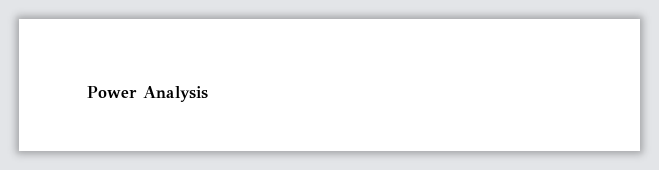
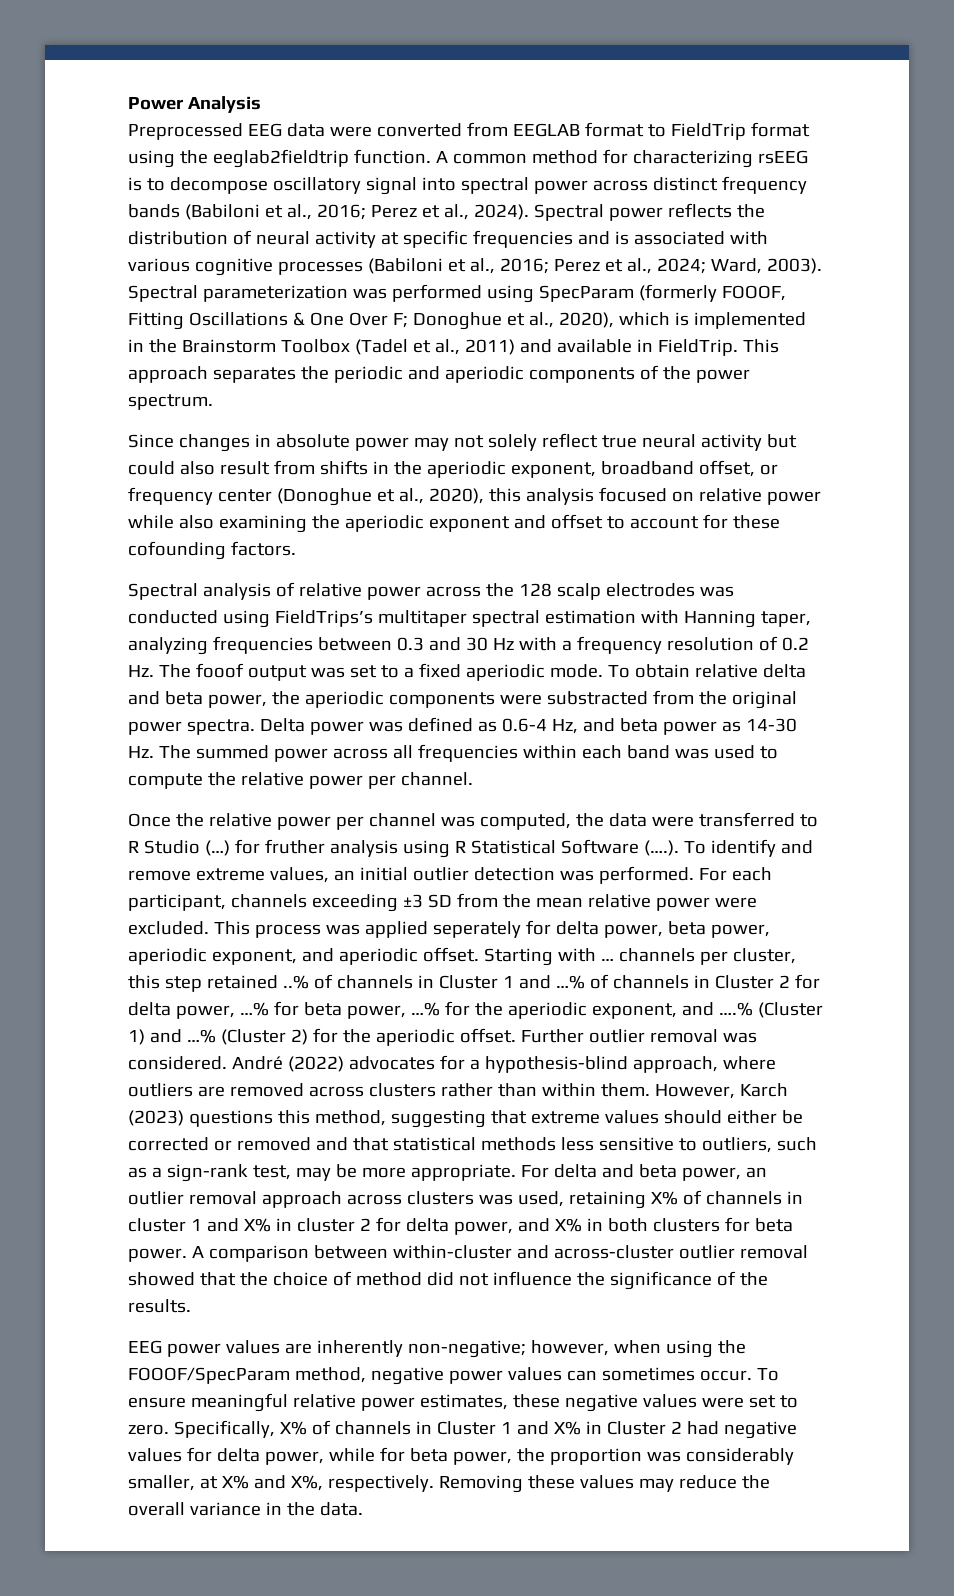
+ Preprocessed EEG data were converted from EEGLAB format to FieldTrip format using the eeglab2fieldtrip function. A common method for characterizing rsEEG is to decompose oscillatory signal into spectral power across distinct frequency bands (Babiloni et al., 2016; Perez et al., 2024). Spectral power reflects the distribution of neural activity at specific frequencies and is associated with various cognitive processes (Babiloni et al., 2016; Perez et al., 2024; Ward, 2003). Spectral parameterization was performed using SpecParam (formerly FOOOF, Fitting Oscillations & One Over F; Donoghue et al., 2020), which is implemented in the Brainstorm Toolbox (Tadel et al., 2011) and available in FieldTrip. This approach separates the periodic and aperiodic components of the power spectrum.
+ Since changes in absolute power may not solely reflect true neural activity but could also result from shifts in the aperiodic exponent, broadband offset, or frequency center (Donoghue et al., 2020), this analysis focused on relative power while also examining the aperiodic exponent and offset to account for these cofounding factors.
+ Spectral analysis of relative power across the 128 scalp electrodes was conducted using FieldTrips’s multitaper spectral estimation with Hanning taper, analyzing frequencies between 0.3 and 30 Hz with a frequency resolution of 0.2 Hz. The fooof output was set to a fixed aperiodic mode. To obtain relative delta and beta power, the aperiodic components were substracted from the original power spectra. Delta power was defined as 0.6-4 Hz, and beta power as 14-30 Hz. The summed power across all frequencies within each band was used to compute the relative power per channel.
+ Once the relative power per channel was computed, the data were transferred to R Studio (…) for fruther analysis using R Statistical Software (….). To identify and remove extreme values, an initial outlier detection was performed. For each participant, channels exceeding ±3 SD from the mean relative power were excluded. This process was applied seperately for delta power, beta power, aperiodic exponent, and aperiodic offset. Starting with … channels per cluster, this step retained ..% of channels in Cluster 1 and …% of channels in Cluster 2 for delta power, …% for beta power, …% for the aperiodic exponent, and ….% (Cluster 1) and …% (Cluster 2) for the aperiodic offset. Further outlier removal was considered. André (2022) advocates for a hypothesis-blind approach, where outliers are removed across clusters rather than within them. However, Karch (2023) questions this method, suggesting that extreme values should either be corrected or removed and that statistical methods less sensitive to outliers, such as a sign-rank test, may be more appropriate. For delta and beta power, an outlier removal approach across clusters was used, retaining X% of channels in cluster 1 and X% in cluster 2 for delta power, and X% in both clusters for beta power. A comparison between within-cluster and across-cluster outlier removal showed that the choice of method did not influence the significance of the results.
+ EEG power values are inherently non-negative; however, when using the FOOOF/SpecParam method, negative power values can sometimes occur. To ensure meaningful relative power estimates, these negative values were set to zero. Specifically, X% of channels in Cluster 1 and X% in Cluster 2 had negative values for delta power, while for beta power, the proportion was considerably smaller, at X% and X%, respectively. Removing these values may reduce the overall variance in the data.

